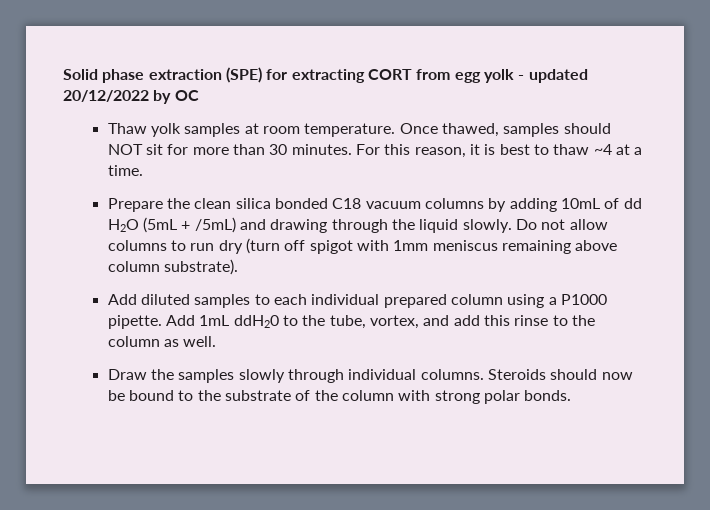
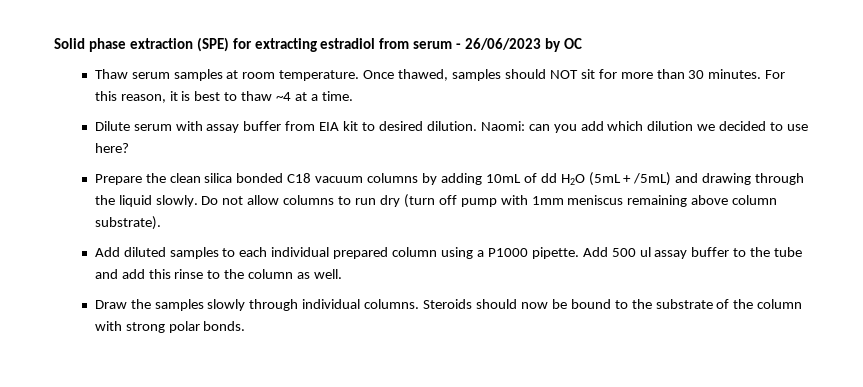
- Solid phase extraction (SPE) for extracting CORT from egg yolk - updated 20/12/2022 by OC
+ Solid phase extraction (SPE) for extracting estradiol from serum - 26/06/2023 by OC
- Thaw yolk samples at room temperature.
+ Thaw serum samples at room temperature.
+ Dilute serum with assay buffer from EIA kit to desired dilution. Naomi: can you add which dilution we decided to use here?
- Do not allow columns to run dry (turn off spigot with 1mm meniscus remaining above column substrate).
+ Do not allow columns to run dry (turn off pump with 1mm meniscus remaining above column substrate).
- Add 1mL ddH20 to the tube, vortex, and add this rinse to the column as well.
+ Add 500 ul assay buffer to the tube and add this rinse to the column as well.

